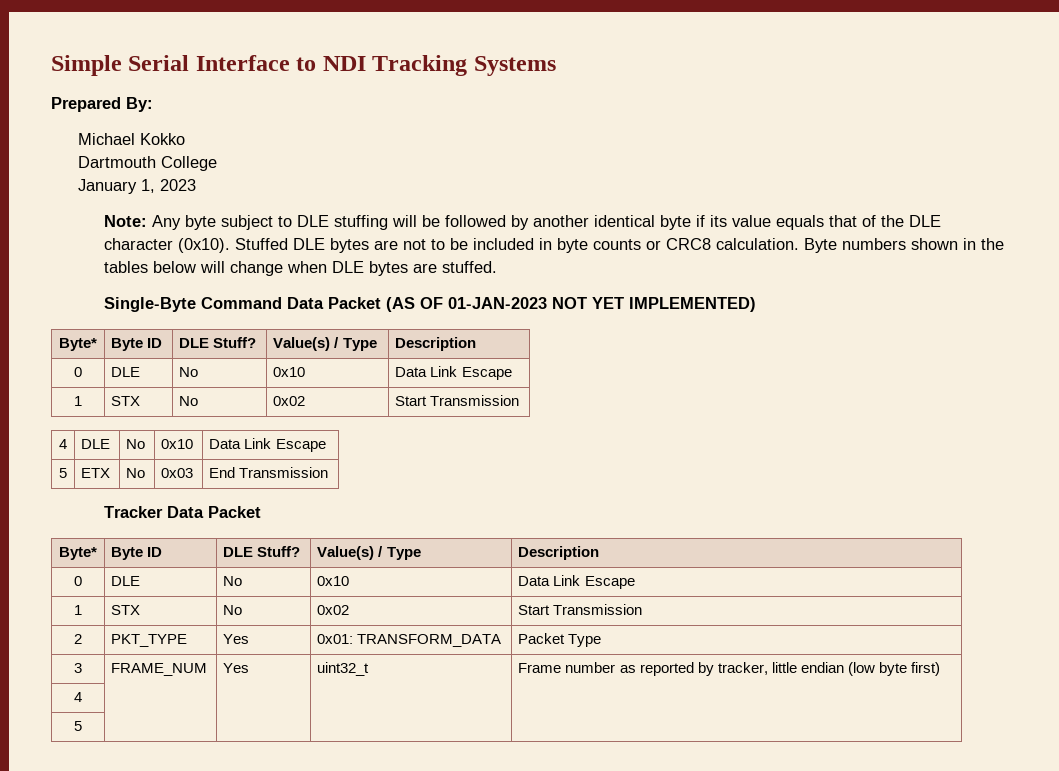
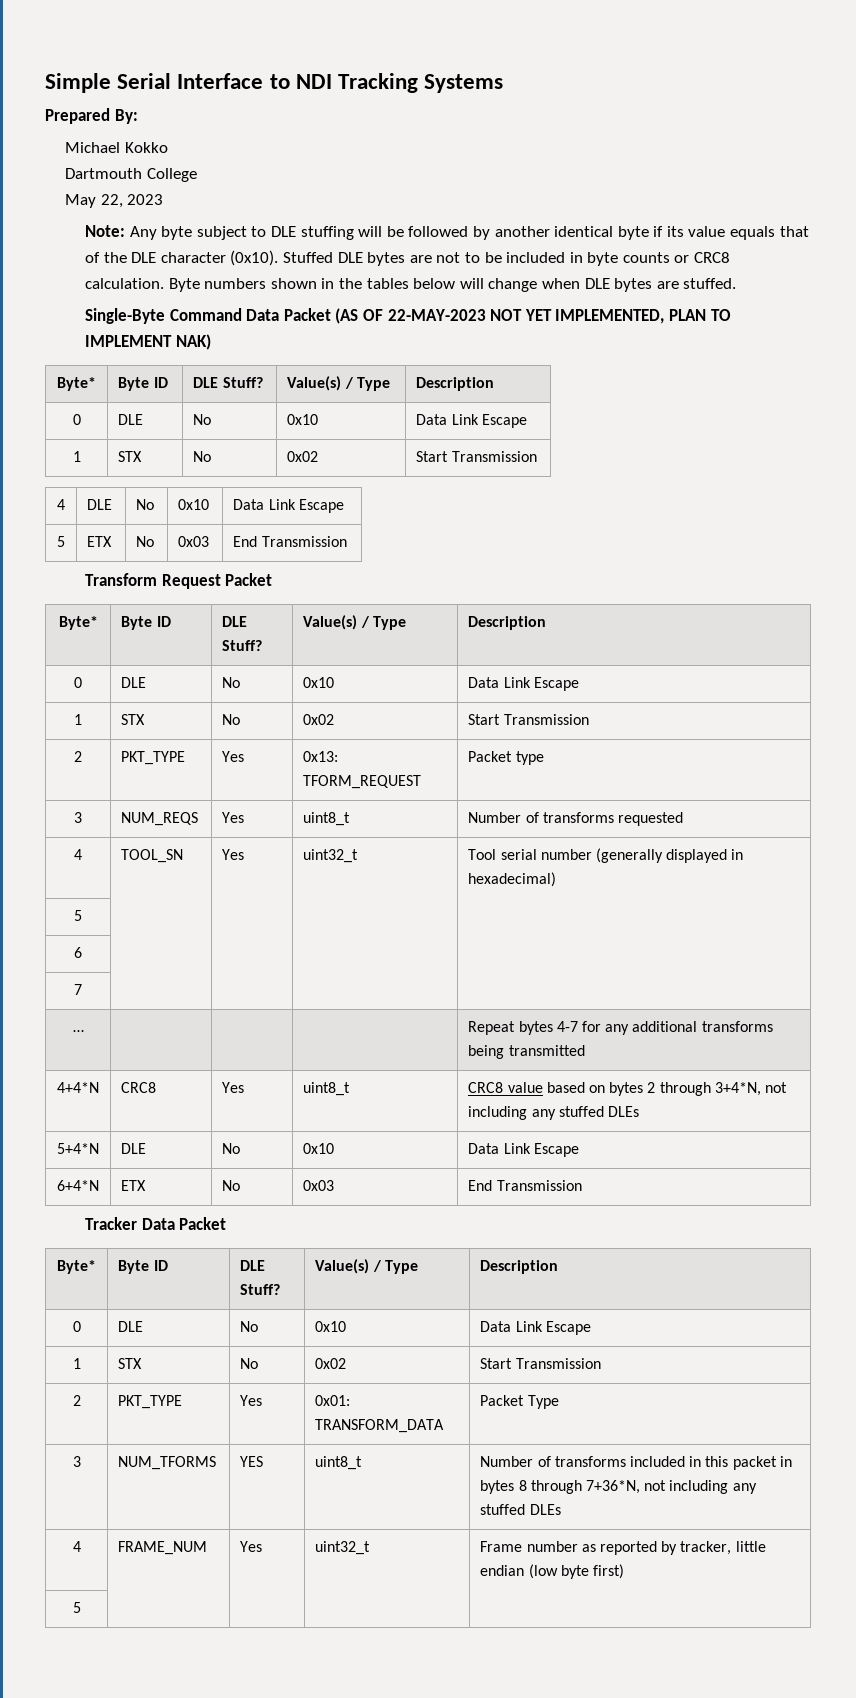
- January 1, 2023
+ May 22, 2023
- Single-Byte Command Data Packet (AS OF 01-JAN-2023 NOT YET IMPLEMENTED)
+ Single-Byte Command Data Packet (AS OF 22-MAY-2023 NOT YET IMPLEMENTED, PLAN TO IMPLEMENT NAK)
+ Transform Request Packet
+ Byte* | Byte ID | DLE Stuff? | Value(s) / Type | Description
+ 0 | DLE | No | 0x10 | Data Link Escape
+ 1 | STX | No | 0x02 | Start Transmission
+ 2 | PKT_TYPE | Yes | 0x13: TFORM_REQUEST | Packet type
+ 3 | NUM_REQS | Yes | uint8_t | Number of transforms requested
+ 4 | TOOL_SN | Yes | uint32_t | Tool serial number (generally displayed in hexadecimal)
+ 5 | | | |
+ 6 | | | |
+ 7 | | | |
+ … | | | | Repeat bytes 4-7 for any additional transforms being transmitted
+ 4+4*N | CRC8 | Yes | uint8_t | CRC8 value based on bytes 2 through 3+4*N, not including any stuffed DLEs
+ 5+4*N | DLE | No | 0x10 | Data Link Escape
+ 6+4*N | ETX | No | 0x03 | End Transmission
- 3 | FRAME_NUM | Yes | uint32_t | Frame number as reported by tracker, little endian (low byte first)
+ 3 | NUM_TFORMS | YES | uint8_t | Number of transforms included in this packet in bytes 8 through 7+36*N, not including any stuffed DLEs
+ 4 | FRAME_NUM | Yes | uint32_t | Frame number as reported by tracker, little endian (low byte first)
- 4 | | | |

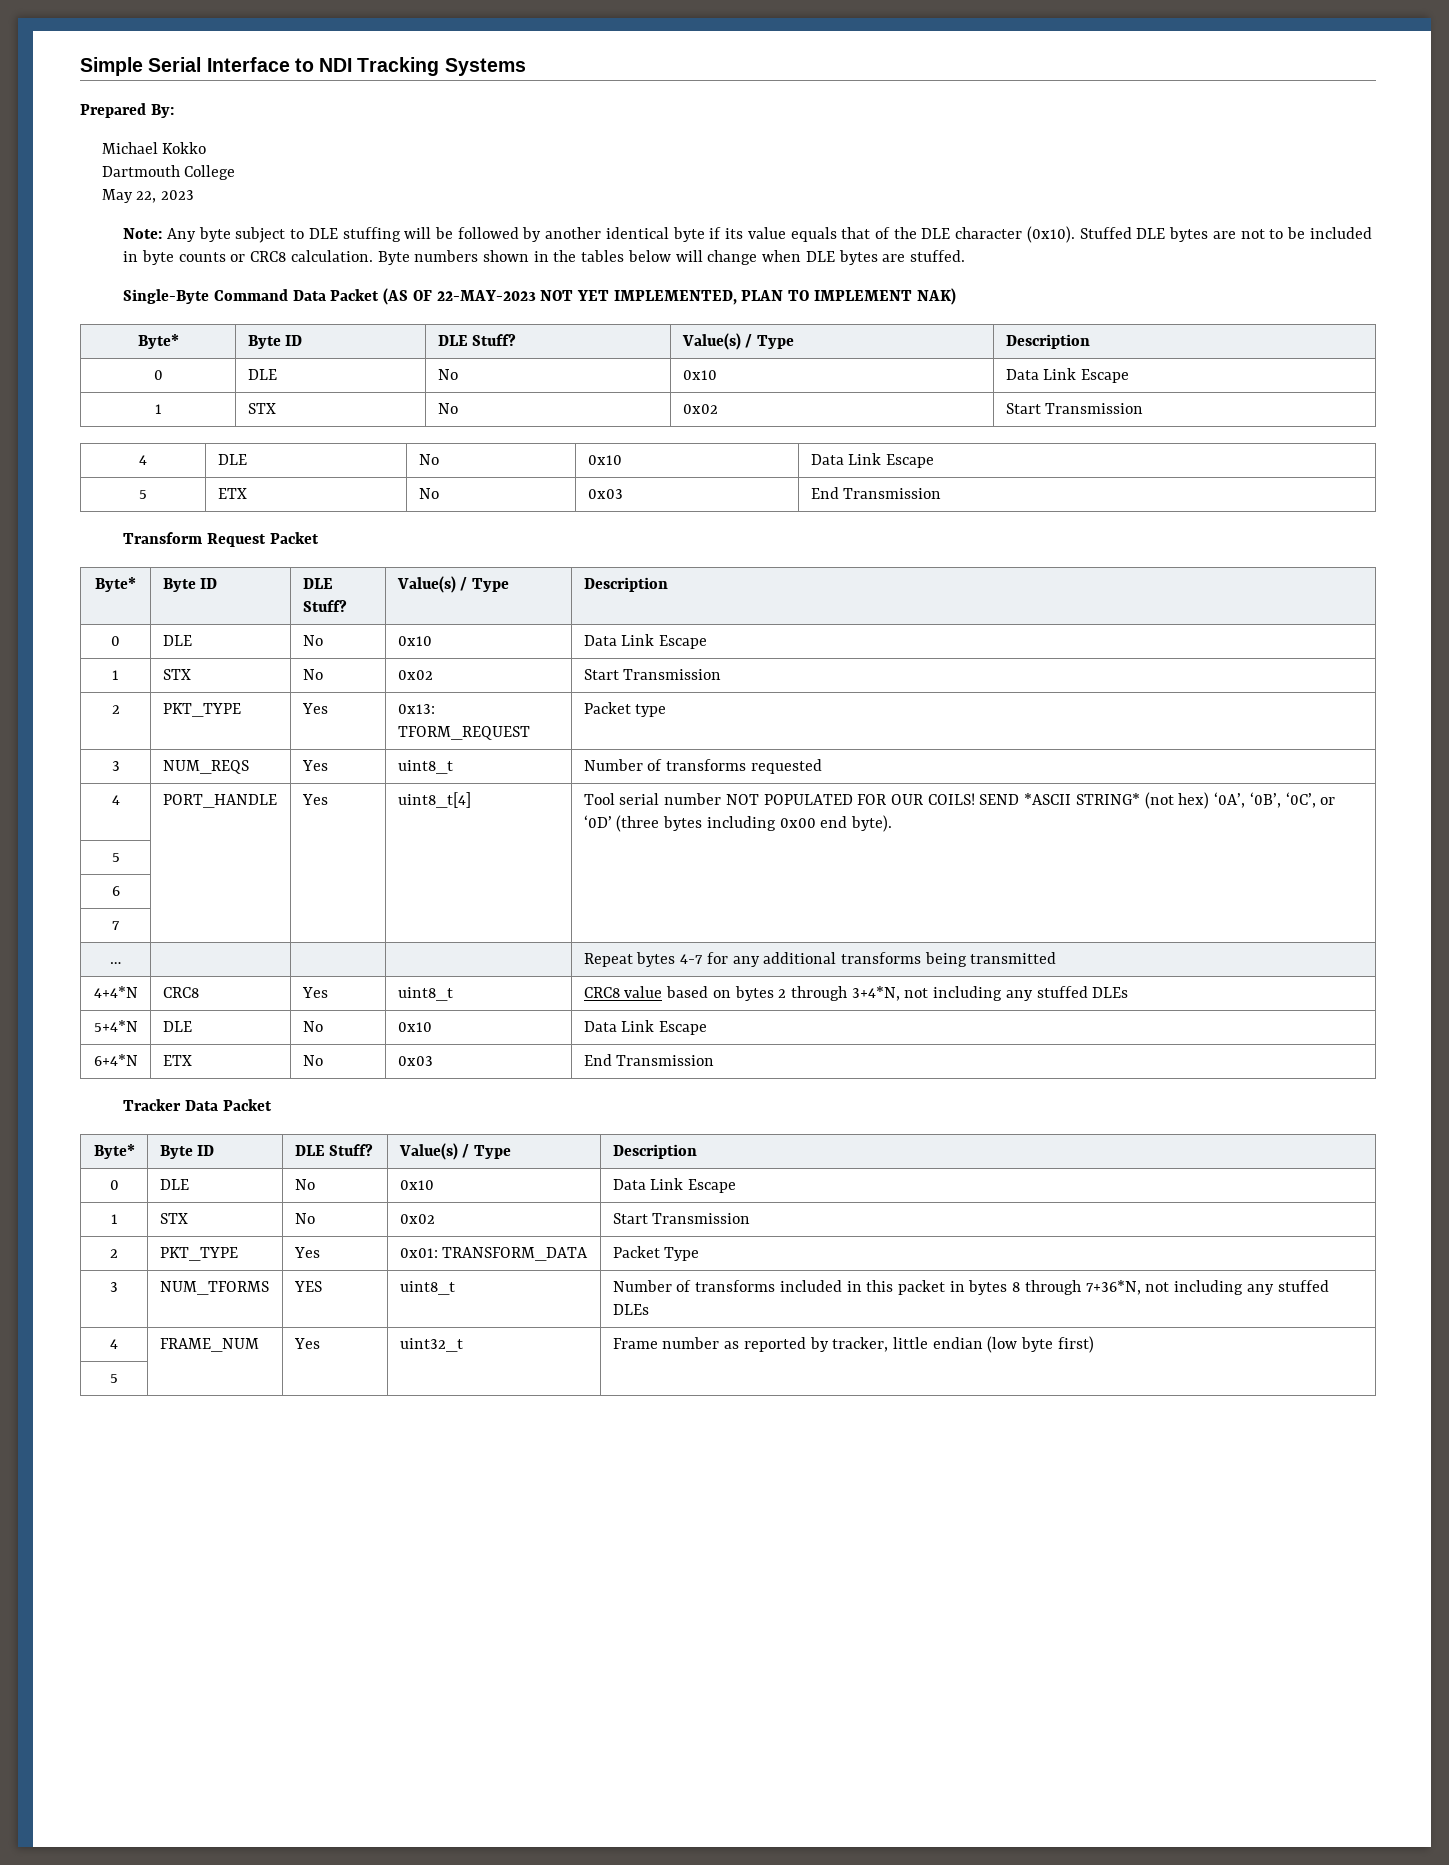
- 4 | TOOL_SN | Yes | uint32_t | Tool serial number (generally displayed in hexadecimal)
+ 4 | PORT_HANDLE | Yes | uint8_t[4] | Tool serial number NOT POPULATED FOR OUR COILS! SEND *ASCII STRING* (not hex) ‘0A’, ‘0B’, ‘0C’, or ‘0D’ (three bytes including 0x00 end byte).

